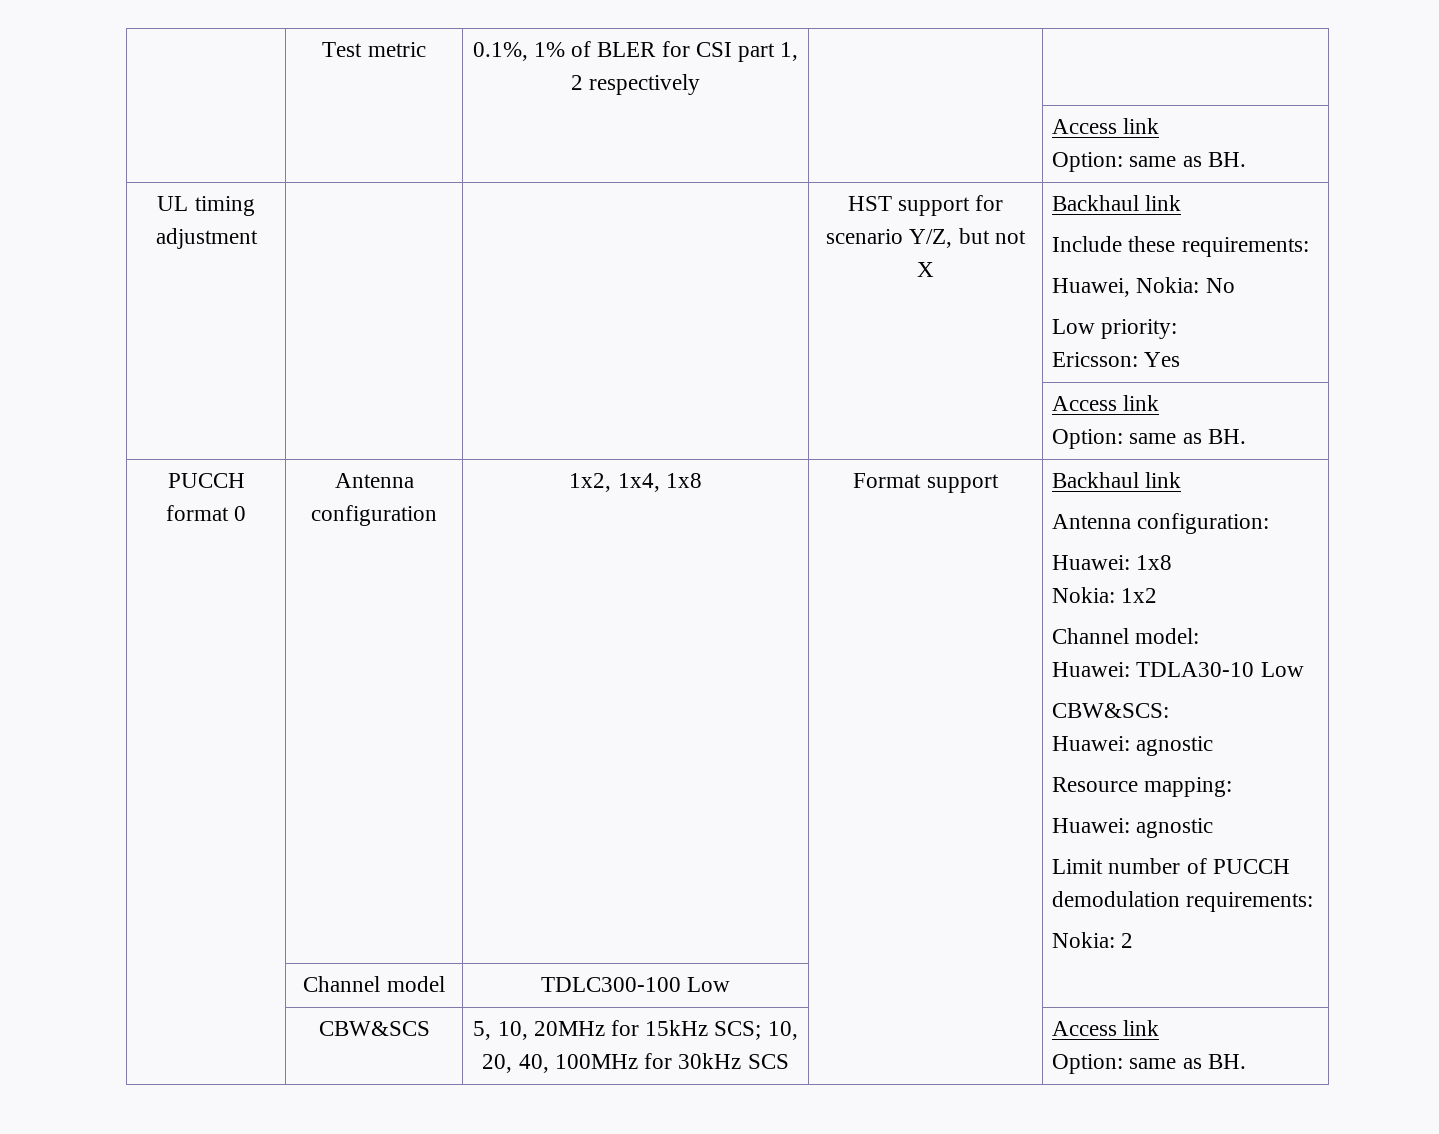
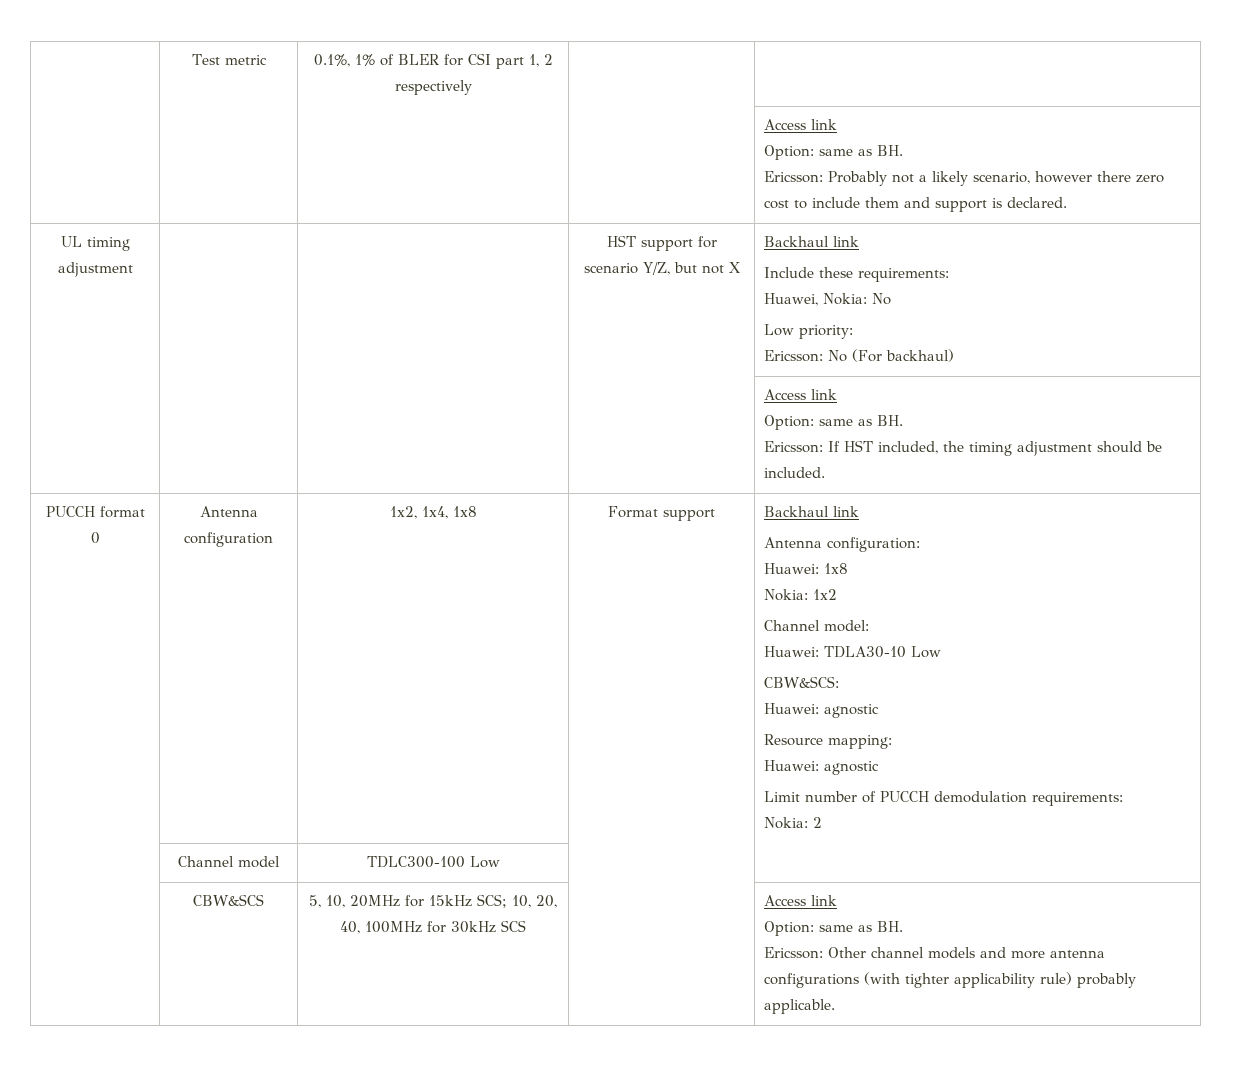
  | Test metric | 0.1%, 1% of BLER for CSI part 1, 2 respectively | |
  | | | | Access link
  Option: same as BH.
+ Ericsson: Probably not a likely scenario, however there zero cost to include them and support is declared.
  UL timing adjustment | | | HST support for scenario Y/Z, but not X | Backhaul link
  Include these requirements:
  Huawei, Nokia: No
  Low priority:
- Ericsson: Yes
+ Ericsson: No (For backhaul)
  | | | | Access link
  Option: same as BH.
+ Ericsson: If HST included, the timing adjustment should be included.
  | CBW&SCS | 5, 10, 20MHz for 15kHz SCS; 10, 20, 40, 100MHz for 30kHz SCS | | Access link
  Option: same as BH.
+ Ericsson: Other channel models and more antenna configurations (with tighter applicability rule) probably applicable.

